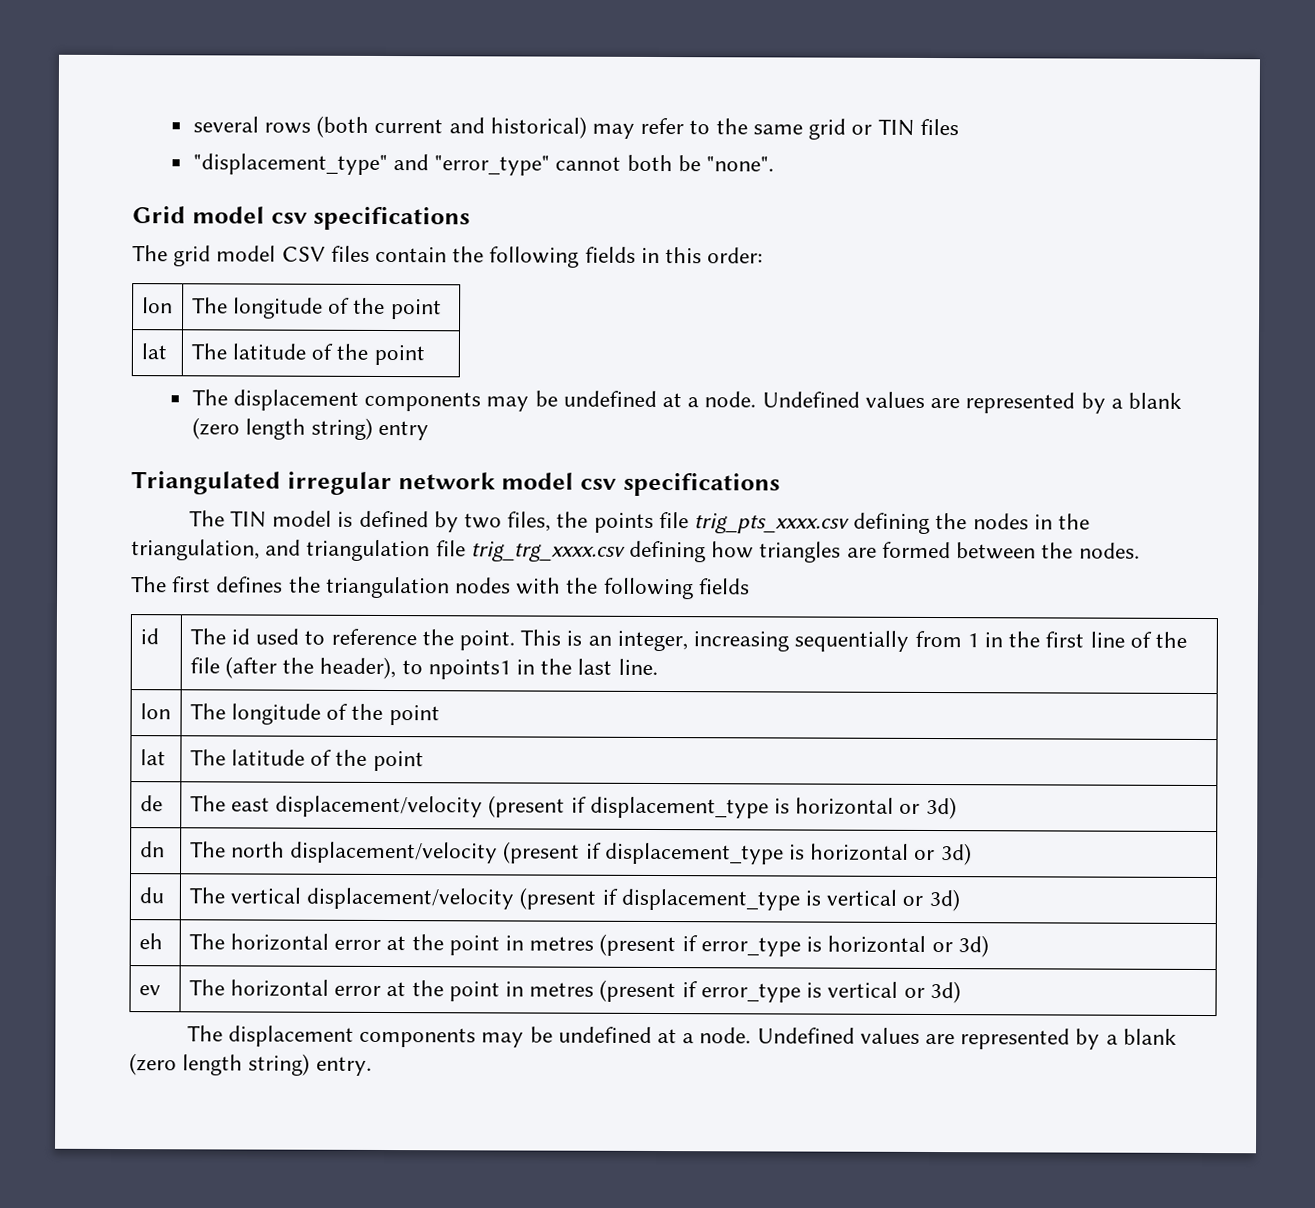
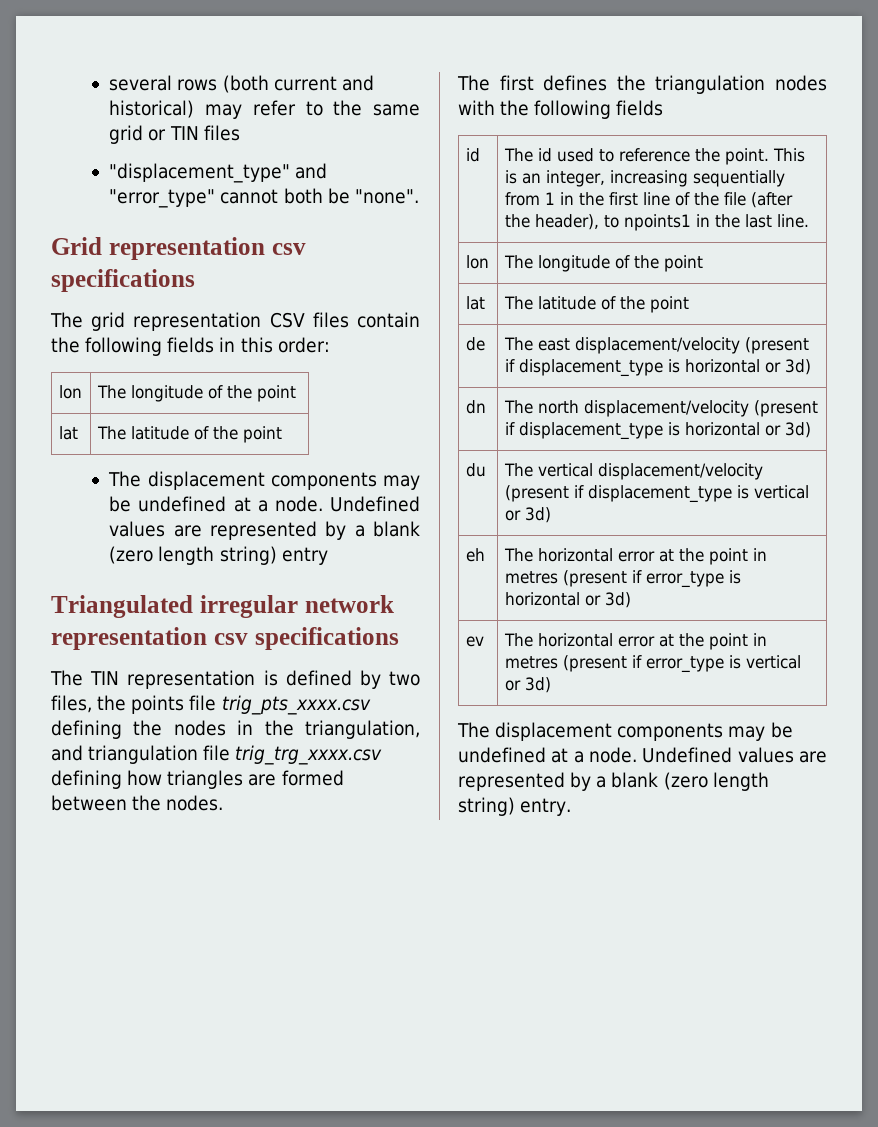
- Grid model csv specifications
+ Grid representation csv specifications
- The grid model CSV files contain the following fields in this order:
+ The grid representation CSV files contain the following fields in this order:
- Triangulated irregular network model csv specifications
+ Triangulated irregular network representation csv specifications
- The TIN model is defined by two files, the points file trig_pts_xxxx.csv defining the nodes in the triangulation, and triangulation file trig_trg_xxxx.csv defining how triangles are formed between the nodes.
+ The TIN representation is defined by two files, the points file trig_pts_xxxx.csv defining the nodes in the triangulation, and triangulation file trig_trg_xxxx.csv defining how triangles are formed between the nodes.

